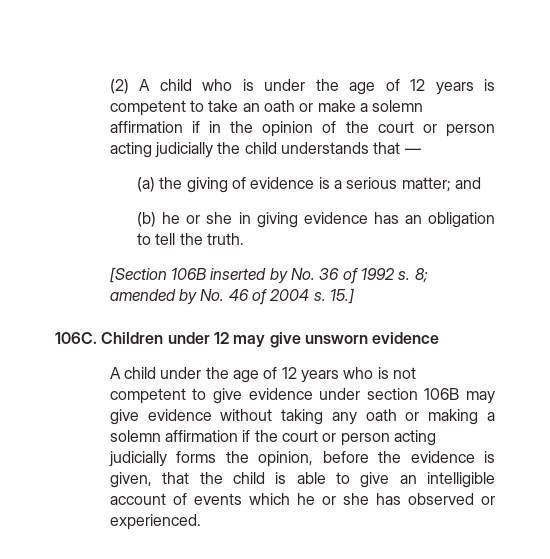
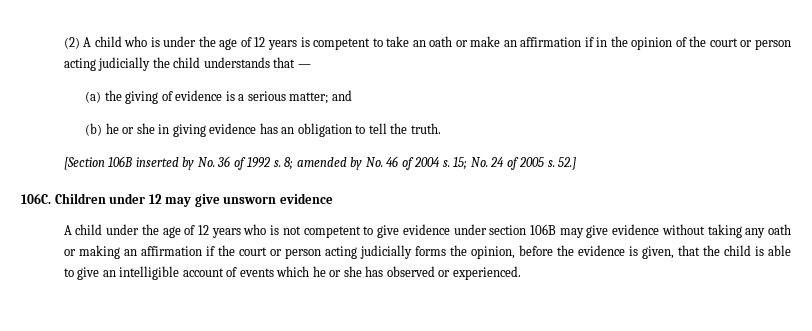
- (2) A child who is under the age of 12 years is competent to take an oath or make a solemn affirmation if in the opinion of the court or person acting judicially the child understands that —
+ (2) A child who is under the age of 12 years is competent to take an oath or make an affirmation if in the opinion of the court or person acting judicially the child understands that —
- 15.]
+ 15; No. 24 of 2005 s. 52.]
- A child under the age of 12 years who is not competent to give evidence under section 106B may give evidence without taking any oath or making a solemn affirmation if the court or person acting judicially forms the opinion, before the evidence is given, that the child is able to give an intelligible account of events which he or she has observed or experienced.
+ A child under the age of 12 years who is not competent to give evidence under section 106B may give evidence without taking any oath or making an affirmation if the court or person acting judicially forms the opinion, before the evidence is given, that the child is able to give an intelligible account of events which he or she has observed or experienced.

